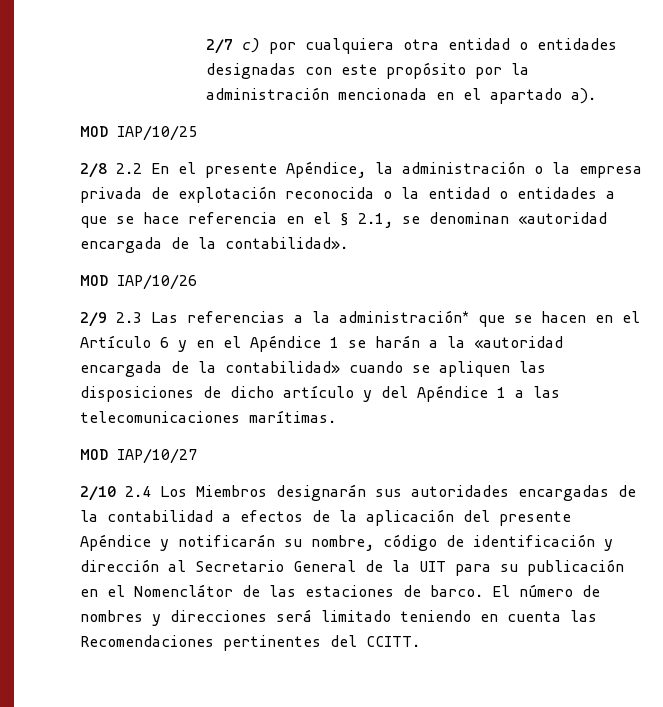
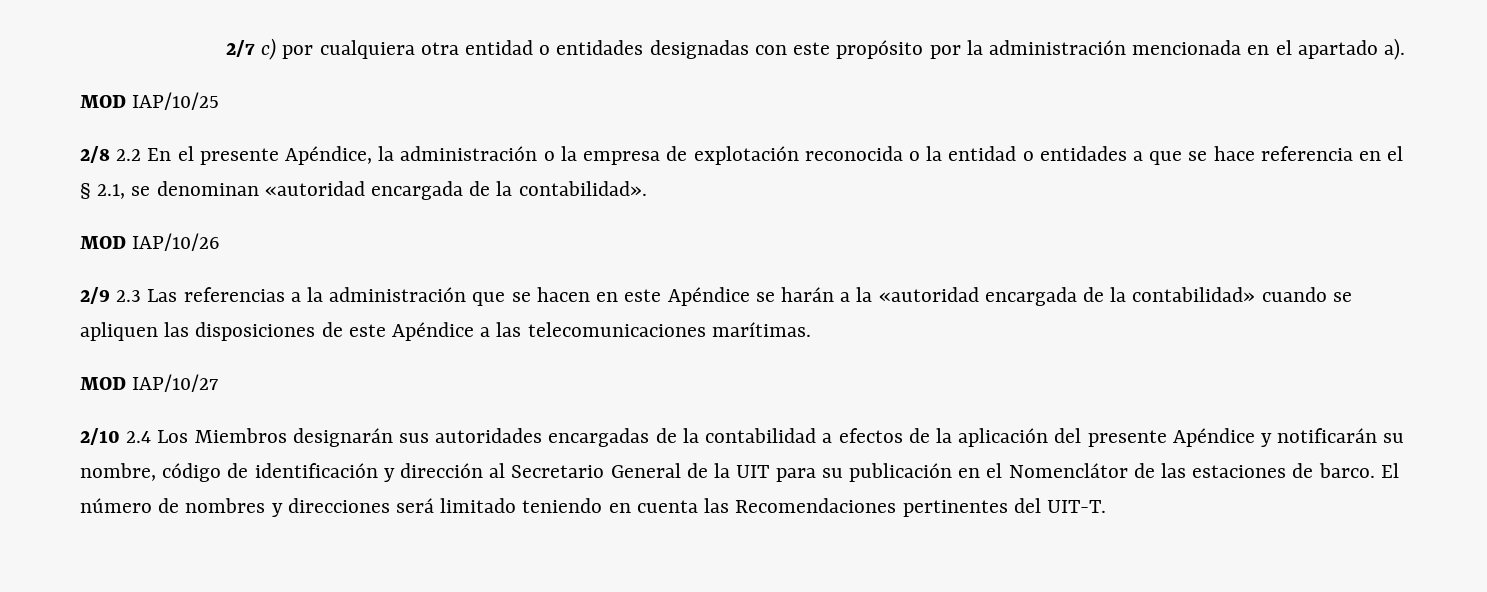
- 2/8 2.2 En el presente Apéndice, la administración o la empresa privada de explotación reconocida o la entidad o entidades a que se hace referencia en el § 2.1, se denominan «autoridad encargada de la contabilidad».
+ 2/8 2.2 En el presente Apéndice, la administración o la empresa de explotación reconocida o la entidad o entidades a que se hace referencia en el § 2.1, se denominan «autoridad encargada de la contabilidad».
- 2/9 2.3 Las referencias a la administración* que se hacen en el Artículo 6 y en el Apéndice 1 se harán a la «autoridad encargada de la contabilidad» cuando se apliquen las disposiciones de dicho artículo y del Apéndice 1 a las telecomunicaciones marítimas.
+ 2/9 2.3 Las referencias a la administración que se hacen en este Apéndice se harán a la «autoridad encargada de la contabilidad» cuando se apliquen las disposiciones de este Apéndice a las telecomunicaciones marítimas.
- El número de nombres y direcciones será limitado teniendo en cuenta las Recomendaciones pertinentes del CCITT.
+ El número de nombres y direcciones será limitado teniendo en cuenta las Recomendaciones pertinentes del UIT-T.

